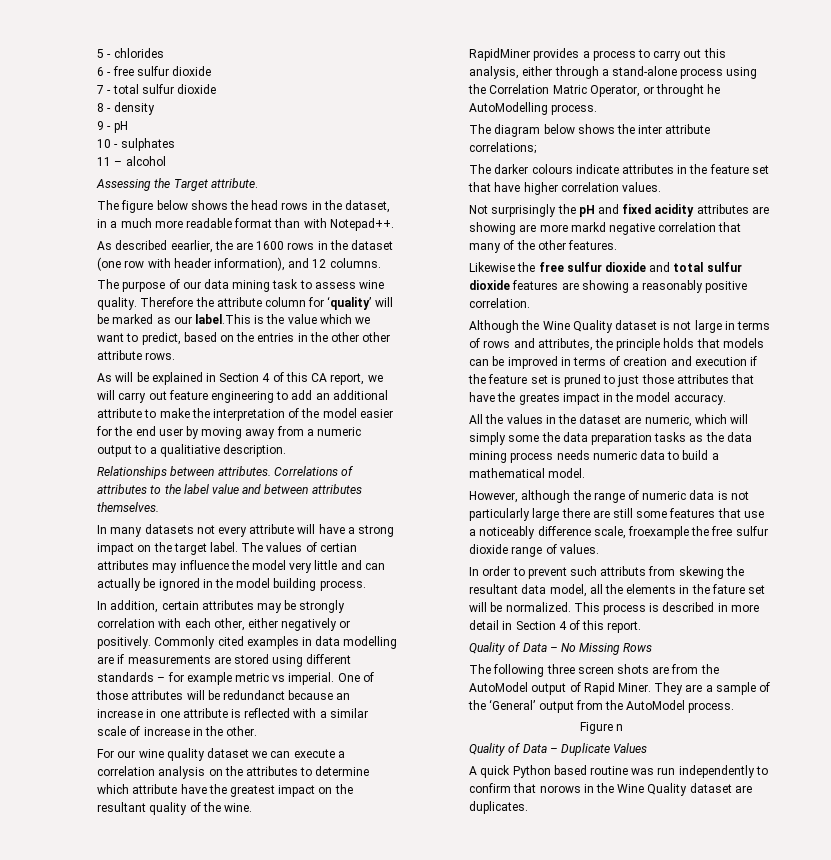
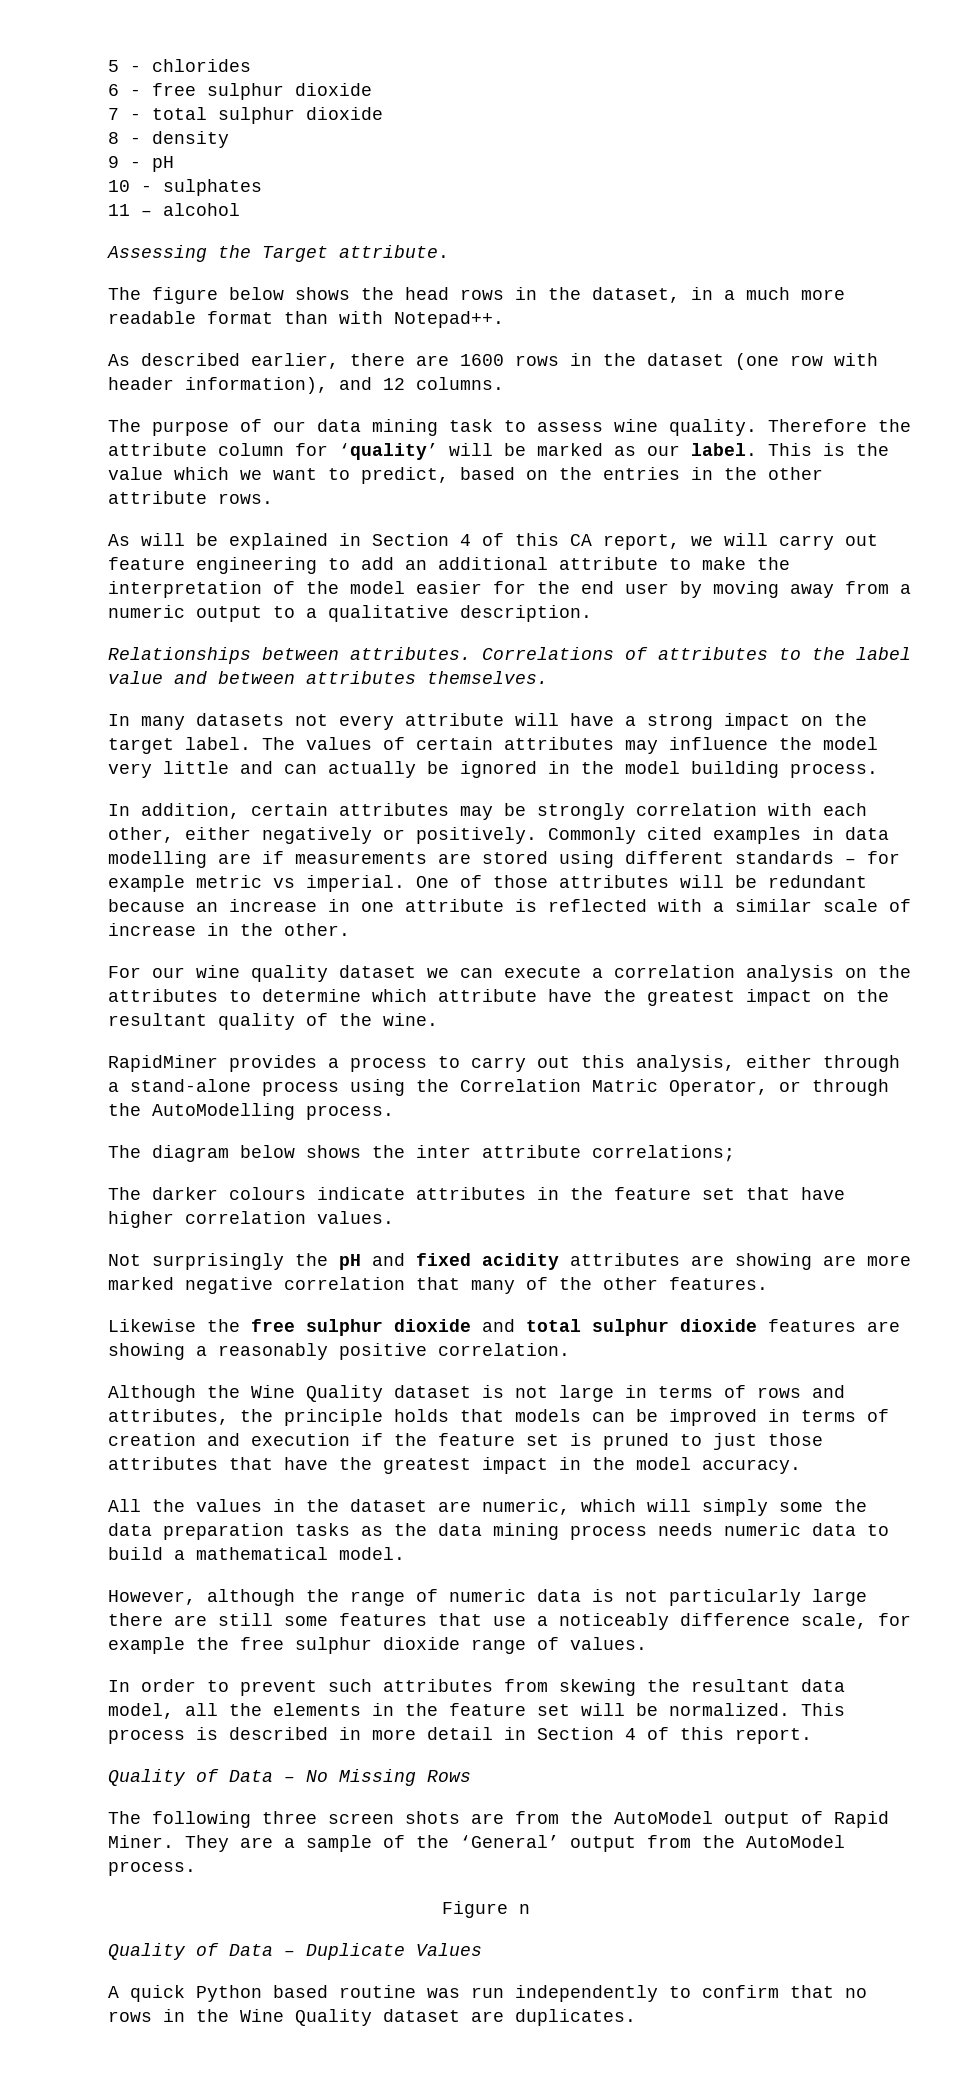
- 6 - free sulfur dioxide
+ 6 - free sulphur dioxide
- 7 - total sulfur dioxide
+ 7 - total sulphur dioxide
- As described eearlier, the are 1600 rows in the dataset (one row with header information), and 12 columns.
+ As described earlier, there are 1600 rows in the dataset (one row with header information), and 12 columns.
- Therefore the attribute column for ‘quality’ will be marked as our label.This is the value which we want to predict, based on the entries in the other other attribute rows.
+ Therefore the attribute column for ‘quality’ will be marked as our label. This is the value which we want to predict, based on the entries in the other attribute rows.
- As will be explained in Section 4 of this CA report, we will carry out feature engineering to add an additional attribute to make the interpretation of the model easier for the end user by moving away from a numeric output to a qualitiative description.
+ As will be explained in Section 4 of this CA report, we will carry out feature engineering to add an additional attribute to make the interpretation of the model easier for the end user by moving away from a numeric output to a qualitative description.
- The values of certian attributes may influence the model very little and can actually be ignored in the model building process.
+ The values of certain attributes may influence the model very little and can actually be ignored in the model building process.
- One of those attributes will be redundanct because an increase in one attribute is reflected with a similar scale of increase in the other.
+ One of those attributes will be redundant because an increase in one attribute is reflected with a similar scale of increase in the other.
- RapidMiner provides a process to carry out this analysis, either through a stand-alone process using the Correlation Matric Operator, or throught he AutoModelling process.
+ RapidMiner provides a process to carry out this analysis, either through a stand-alone process using the Correlation Matric Operator, or through the AutoModelling process.
- Not surprisingly the pH and fixed acidity attributes are showing are more markd negative correlation that many of the other features.
+ Not surprisingly the pH and fixed acidity attributes are showing are more marked negative correlation that many of the other features.
- Likewise the free sulfur dioxide and total sulfur dioxide features are showing a reasonably positive correlation.
+ Likewise the free sulphur dioxide and total sulphur dioxide features are showing a reasonably positive correlation.
- Although the Wine Quality dataset is not large in terms of rows and attributes, the principle holds that models can be improved in terms of creation and execution if the feature set is pruned to just those attributes that have the greates impact in the model accuracy.
+ Although the Wine Quality dataset is not large in terms of rows and attributes, the principle holds that models can be improved in terms of creation and execution if the feature set is pruned to just those attributes that have the greatest impact in the model accuracy.
- However, although the range of numeric data is not particularly large there are still some features that use a noticeably difference scale, froexample the free sulfur dioxide range of values.
+ However, although the range of numeric data is not particularly large there are still some features that use a noticeably difference scale, for example the free sulphur dioxide range of values.
- In order to prevent such attributs from skewing the resultant data model, all the elements in the fature set will be normalized.
+ In order to prevent such attributes from skewing the resultant data model, all the elements in the feature set will be normalized.
- A quick Python based routine was run independently to confirm that norows in the Wine Quality dataset are duplicates.
+ A quick Python based routine was run independently to confirm that no rows in the Wine Quality dataset are duplicates.

